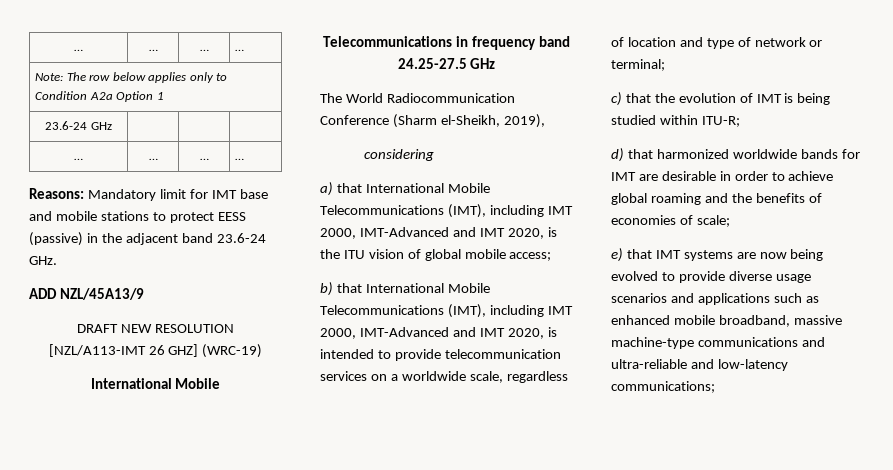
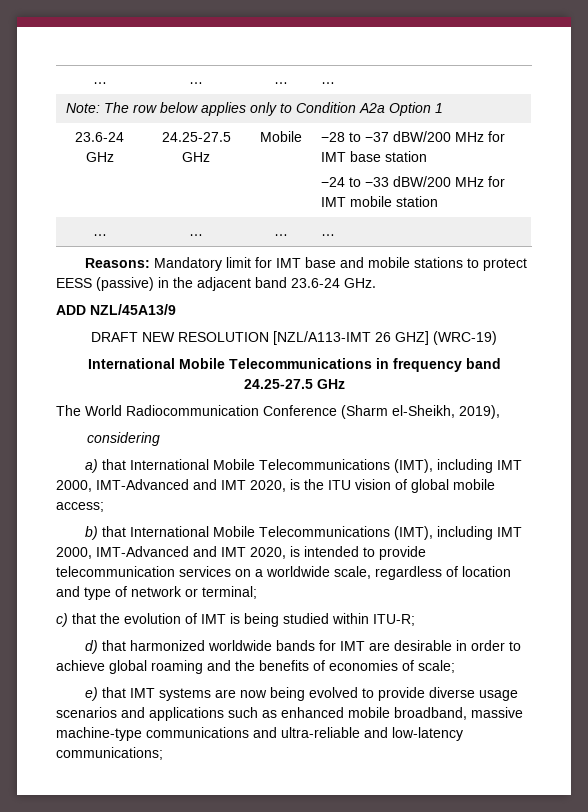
- 23.6-24 GHz | | |
+ 23.6-24 GHz | 24.25-27.5 GHz | Mobile | −28 to −37 dBW/200 MHz for IMT base station
+ −24 to −33 dBW/200 MHz for IMT mobile station

